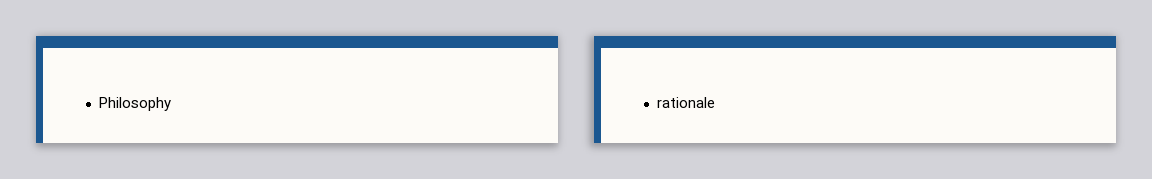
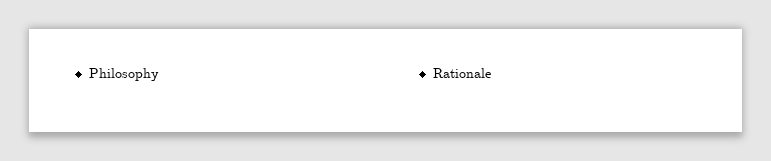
- rationale
+ Rationale

